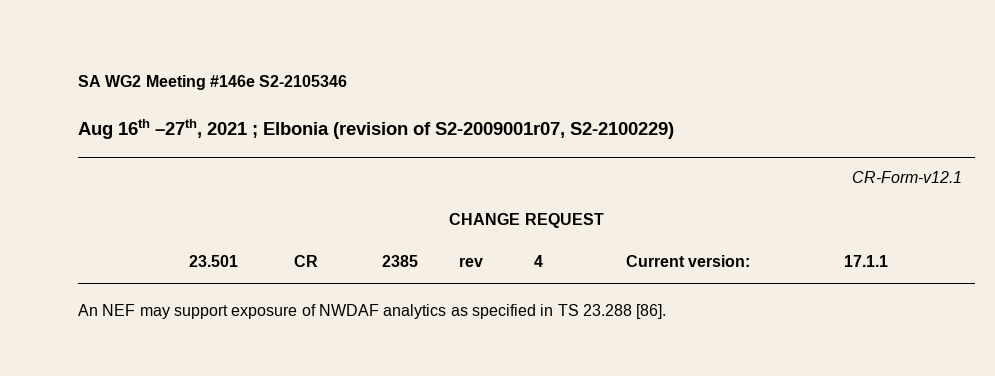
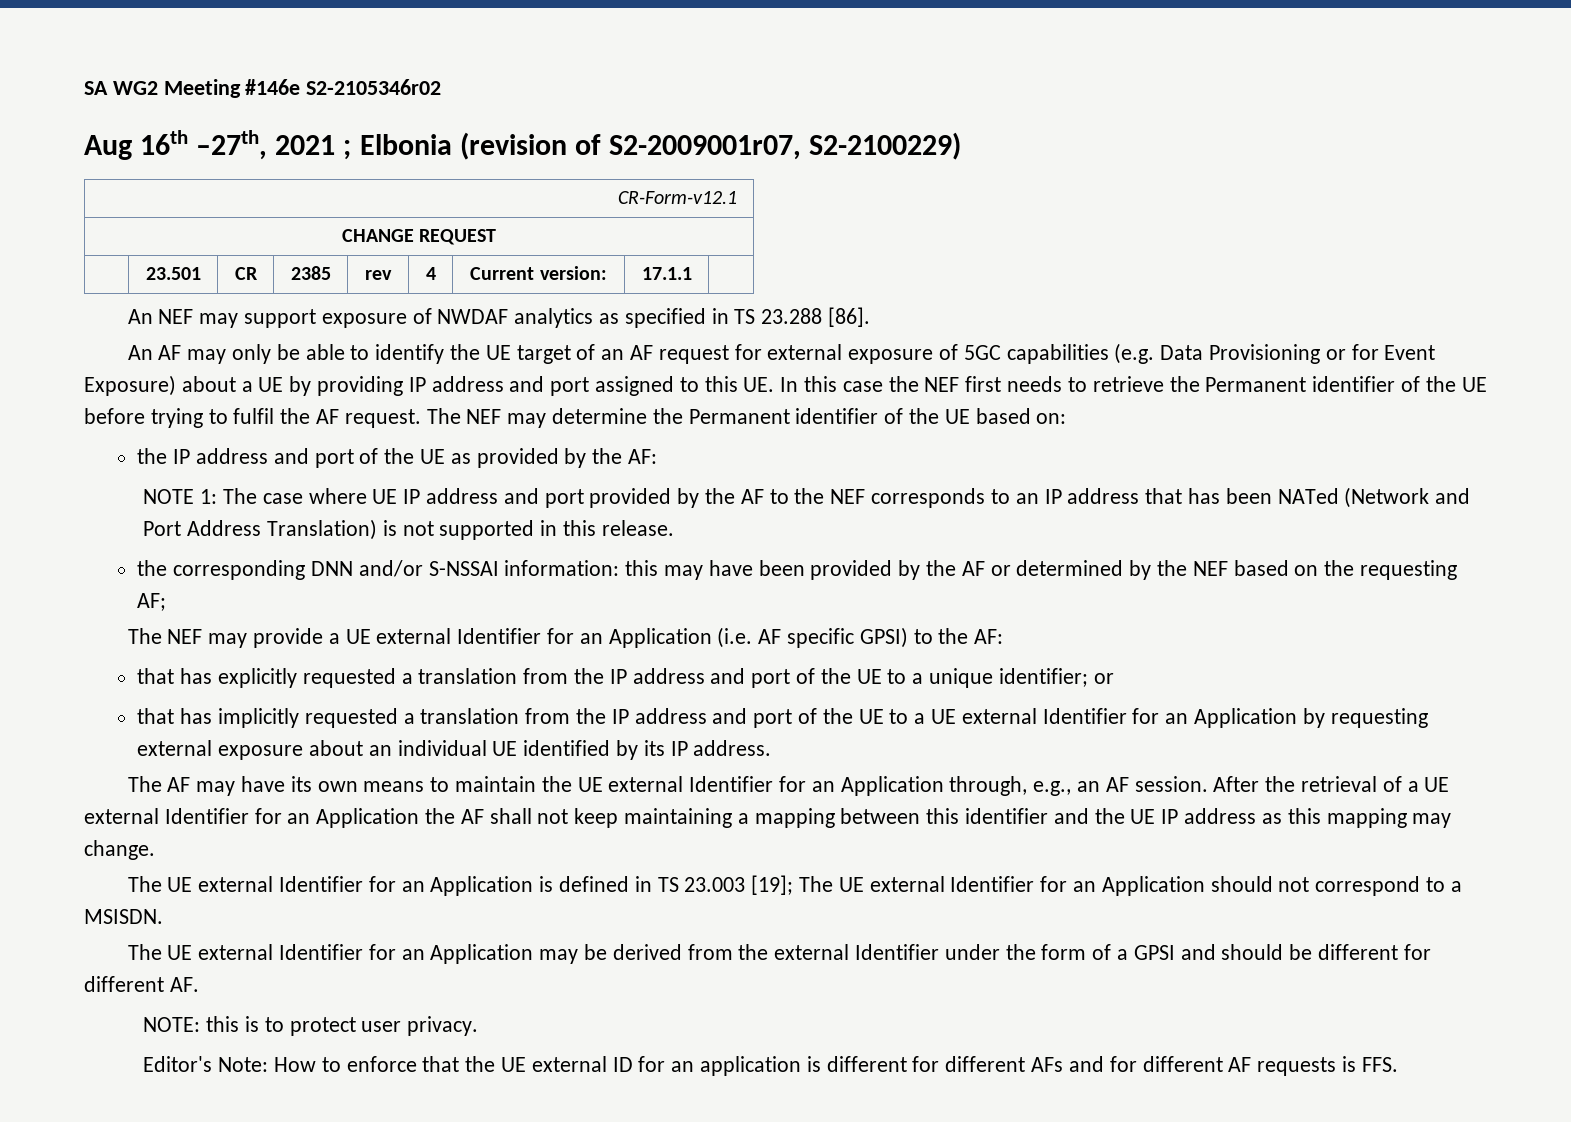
- SA WG2 Meeting #146e S2-2105346
+ SA WG2 Meeting #146e S2-2105346r02
+ An AF may only be able to identify the UE target of an AF request for external exposure of 5GC capabilities (e.g. Data Provisioning or for Event Exposure) about a UE by providing IP address and port assigned to this UE. In this case the NEF first needs to retrieve the Permanent identifier of the UE before trying to fulfil the AF request. The NEF may determine the Permanent identifier of the UE based on:
+ the IP address and port of the UE as provided by the AF:
+ NOTE 1: The case where UE IP address and port provided by the AF to the NEF corresponds to an IP address that has been NATed (Network and Port Address Translation) is not supported in this release.
+ the corresponding DNN and/or S-NSSAI information: this may have been provided by the AF or determined by the NEF based on the requesting AF;
+ The NEF may provide a UE external Identifier for an Application (i.e. AF specific GPSI) to the AF:
+ that has explicitly requested a translation from the IP address and port of the UE to a unique identifier; or
+ that has implicitly requested a translation from the IP address and port of the UE to a UE external Identifier for an Application by requesting external exposure about an individual UE identified by its IP address.
+ The AF may have its own means to maintain the UE external Identifier for an Application through, e.g., an AF session. After the retrieval of a UE external Identifier for an Application the AF shall not keep maintaining a mapping between this identifier and the UE IP address as this mapping may change.
+ The UE external Identifier for an Application is defined in TS 23.003 [19]; The UE external Identifier for an Application should not correspond to a MSISDN.
+ The UE external Identifier for an Application may be derived from the external Identifier under the form of a GPSI and should be different for different AF.
+ NOTE: this is to protect user privacy.
+ Editor's Note: How to enforce that the UE external ID for an application is different for different AFs and for different AF requests is FFS.

